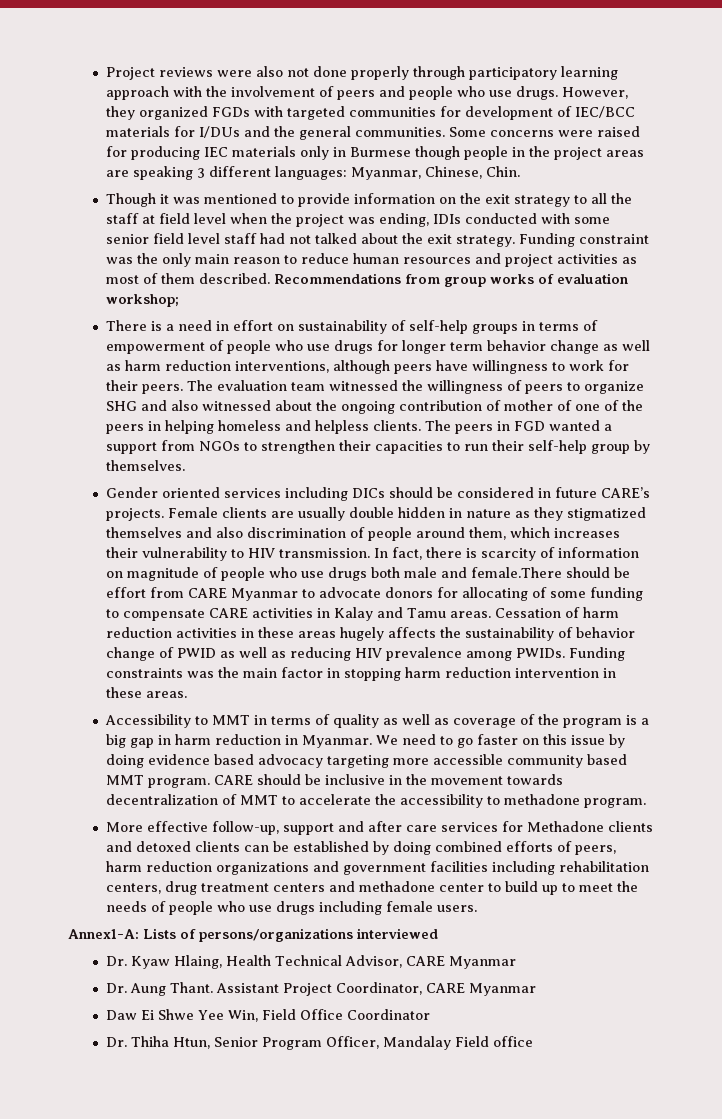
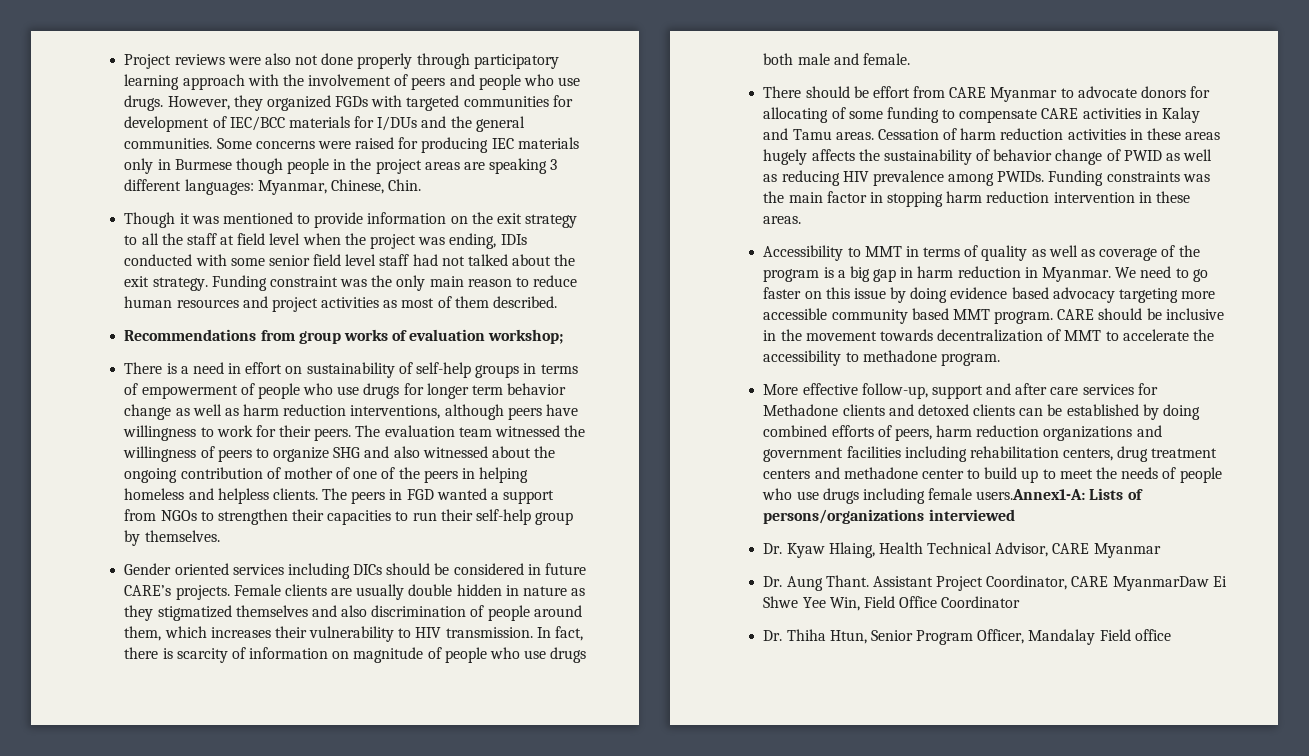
- Funding constraint was the only main reason to reduce human resources and project activities as most of them described. Recommendations from group works of evaluation workshop;
+ Funding constraint was the only main reason to reduce human resources and project activities as most of them described.
+ Recommendations from group works of evaluation workshop;
- In fact, there is scarcity of information on magnitude of people who use drugs both male and female.There should be effort from CARE Myanmar to advocate donors for allocating of some funding to compensate CARE activities in Kalay and Tamu areas.
+ In fact, there is scarcity of information on magnitude of people who use drugs both male and female.
+ There should be effort from CARE Myanmar to advocate donors for allocating of some funding to compensate CARE activities in Kalay and Tamu areas.
- More effective follow-up, support and after care services for Methadone clients and detoxed clients can be established by doing combined efforts of peers, harm reduction organizations and government facilities including rehabilitation centers, drug treatment centers and methadone center to build up to meet the needs of people who use drugs including female users.
- Annex1-A: Lists of persons/organizations interviewed
+ More effective follow-up, support and after care services for Methadone clients and detoxed clients can be established by doing combined efforts of peers, harm reduction organizations and government facilities including rehabilitation centers, drug treatment centers and methadone center to build up to meet the needs of people who use drugs including female users.Annex1-A: Lists of persons/organizations interviewed
- Assistant Project Coordinator, CARE Myanmar
- Daw Ei Shwe Yee Win, Field Office Coordinator
+ Assistant Project Coordinator, CARE MyanmarDaw Ei Shwe Yee Win, Field Office Coordinator

